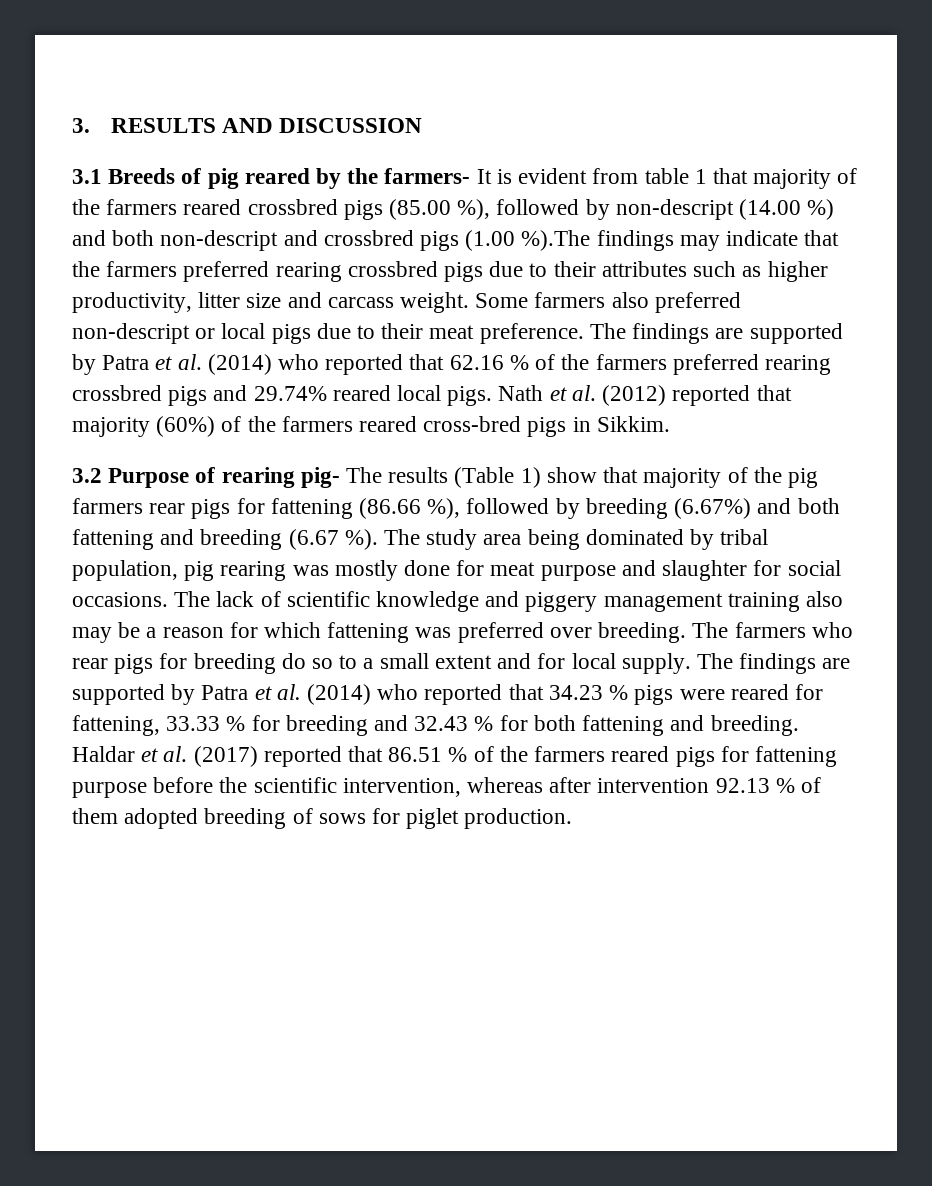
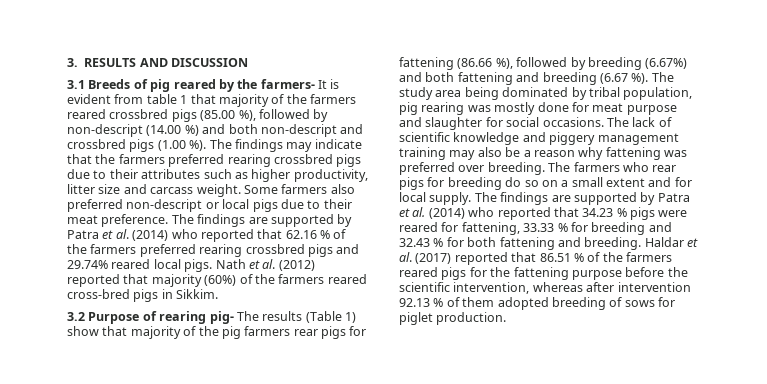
- 3.1 Breeds of pig reared by the farmers- It is evident from table 1 that majority of the farmers reared crossbred pigs (85.00 %), followed by non-descript (14.00 %) and both non-descript and crossbred pigs (1.00 %).The findings may indicate that the farmers preferred rearing crossbred pigs due to their attributes such as higher productivity, litter size and carcass weight.
+ 3.1 Breeds of pig reared by the farmers- It is evident from table 1 that majority of the farmers reared crossbred pigs (85.00 %), followed by non-descript (14.00 %) and both non-descript and crossbred pigs (1.00 %). The findings may indicate that the farmers preferred rearing crossbred pigs due to their attributes such as higher productivity, litter size and carcass weight.
- The lack of scientific knowledge and piggery management training also may be a reason for which fattening was preferred over breeding.
+ The lack of scientific knowledge and piggery management training may also be a reason why fattening was preferred over breeding.
- The farmers who rear pigs for breeding do so to a small extent and for local supply.
+ The farmers who rear pigs for breeding do so on a small extent and for local supply.
- Haldar et al. (2017) reported that 86.51 % of the farmers reared pigs for fattening purpose before the scientific intervention, whereas after intervention 92.13 % of them adopted breeding of sows for piglet production.
+ Haldar et al. (2017) reported that 86.51 % of the farmers reared pigs for the fattening purpose before the scientific intervention, whereas after intervention 92.13 % of them adopted breeding of sows for piglet production.

